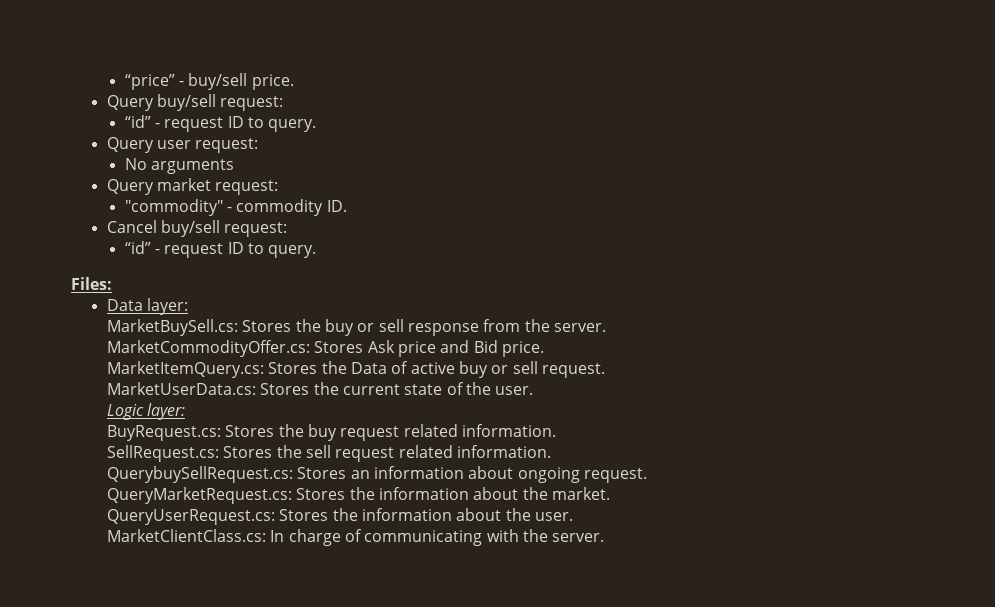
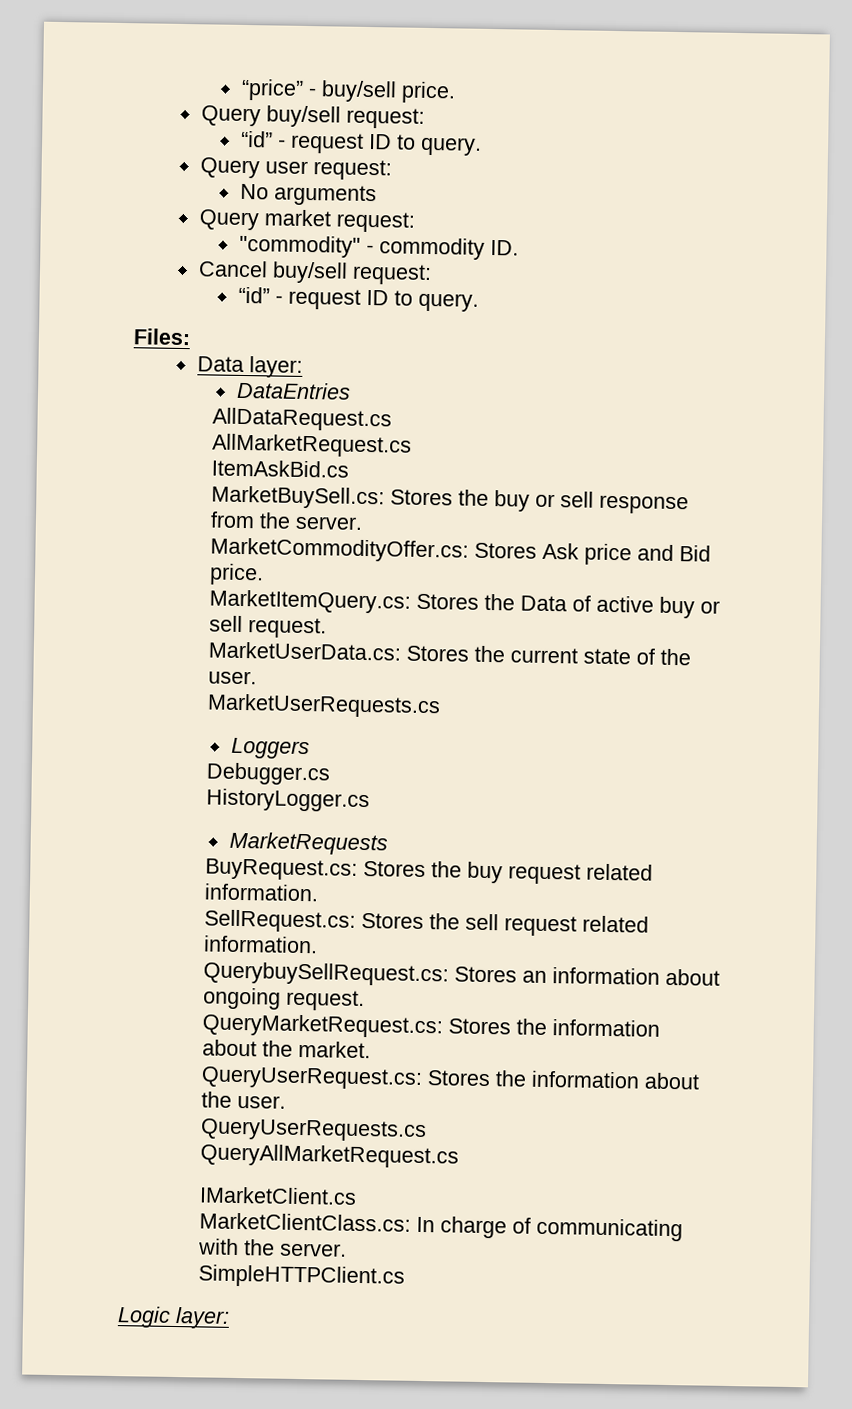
+ DataEntries
+ AllDataRequest.cs
+ AllMarketRequest.cs
+ ItemAskBid.cs
- Logic layer:
+ MarketUserRequests.cs
+ Loggers
+ Debugger.cs
+ HistoryLogger.cs
+ MarketRequests
+ QueryUserRequests.cs
+ QueryAllMarketRequest.cs
+ IMarketClient.cs
+ SimpleHTTPClient.cs
+ Logic layer:

